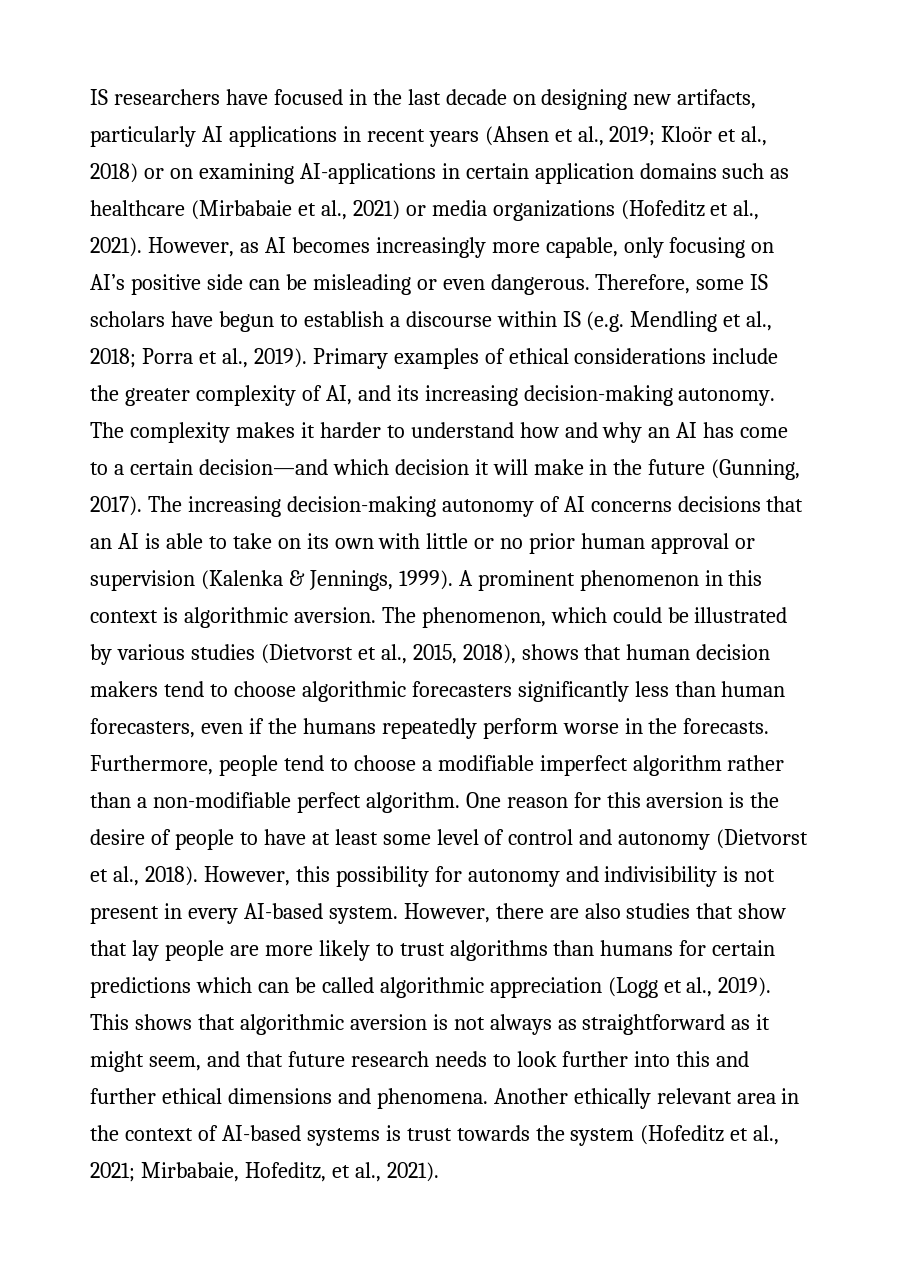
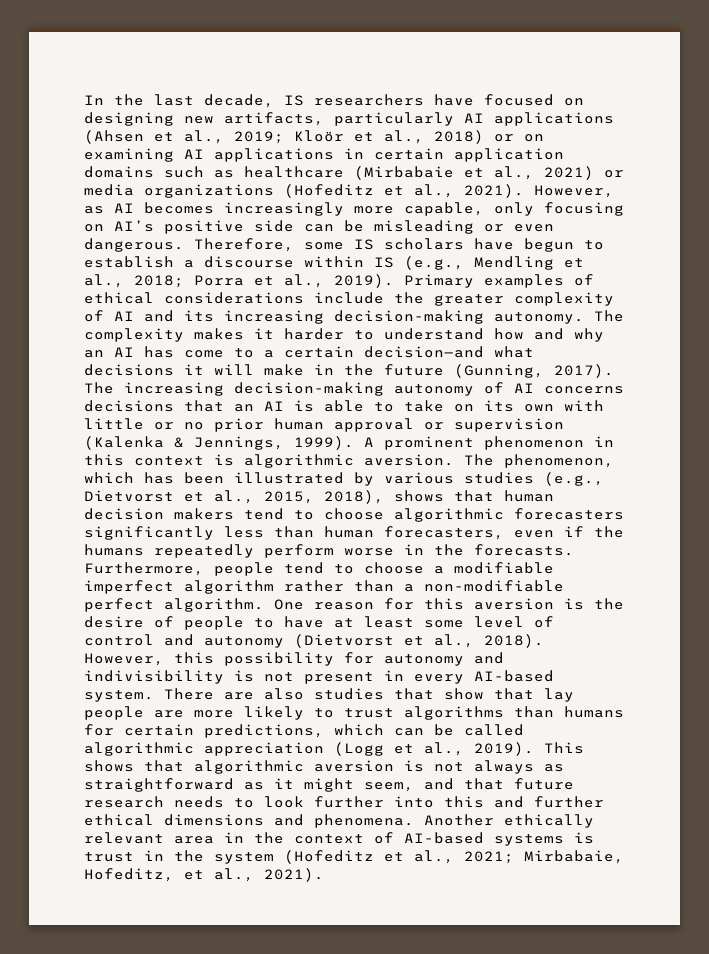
- IS researchers have focused in the last decade on designing new artifacts, particularly AI applications in recent years (Ahsen et al., 2019; Kloör et al., 2018) or on examining AI-applications in certain application domains such as healthcare (Mirbabaie et al., 2021) or media organizations (Hofeditz et al., 2021).
+ In the last decade, IS researchers have focused on designing new artifacts, particularly AI applications (Ahsen et al., 2019; Kloör et al., 2018) or on examining AI applications in certain application domains such as healthcare (Mirbabaie et al., 2021) or media organizations (Hofeditz et al., 2021).
- Therefore, some IS scholars have begun to establish a discourse within IS (e.g. Mendling et al., 2018; Porra et al., 2019).
+ Therefore, some IS scholars have begun to establish a discourse within IS (e.g., Mendling et al., 2018; Porra et al., 2019).
- Primary examples of ethical considerations include the greater complexity of AI, and its increasing decision-making autonomy.
+ Primary examples of ethical considerations include the greater complexity of AI and its increasing decision-making autonomy.
- The complexity makes it harder to understand how and why an AI has come to a certain decision—and which decision it will make in the future (Gunning, 2017).
+ The complexity makes it harder to understand how and why an AI has come to a certain decision—and what decisions it will make in the future (Gunning, 2017).
- The phenomenon, which could be illustrated by various studies (Dietvorst et al., 2015, 2018), shows that human decision makers tend to choose algorithmic forecasters significantly less than human forecasters, even if the humans repeatedly perform worse in the forecasts.
+ The phenomenon, which has been illustrated by various studies (e.g., Dietvorst et al., 2015, 2018), shows that human decision makers tend to choose algorithmic forecasters significantly less than human forecasters, even if the humans repeatedly perform worse in the forecasts.
- However, there are also studies that show that lay people are more likely to trust algorithms than humans for certain predictions which can be called algorithmic appreciation (Logg et al., 2019).
+ There are also studies that show that lay people are more likely to trust algorithms than humans for certain predictions, which can be called algorithmic appreciation (Logg et al., 2019).
- Another ethically relevant area in the context of AI-based systems is trust towards the system (Hofeditz et al., 2021; Mirbabaie, Hofeditz, et al., 2021).
+ Another ethically relevant area in the context of AI-based systems is trust in the system (Hofeditz et al., 2021; Mirbabaie, Hofeditz, et al., 2021).

